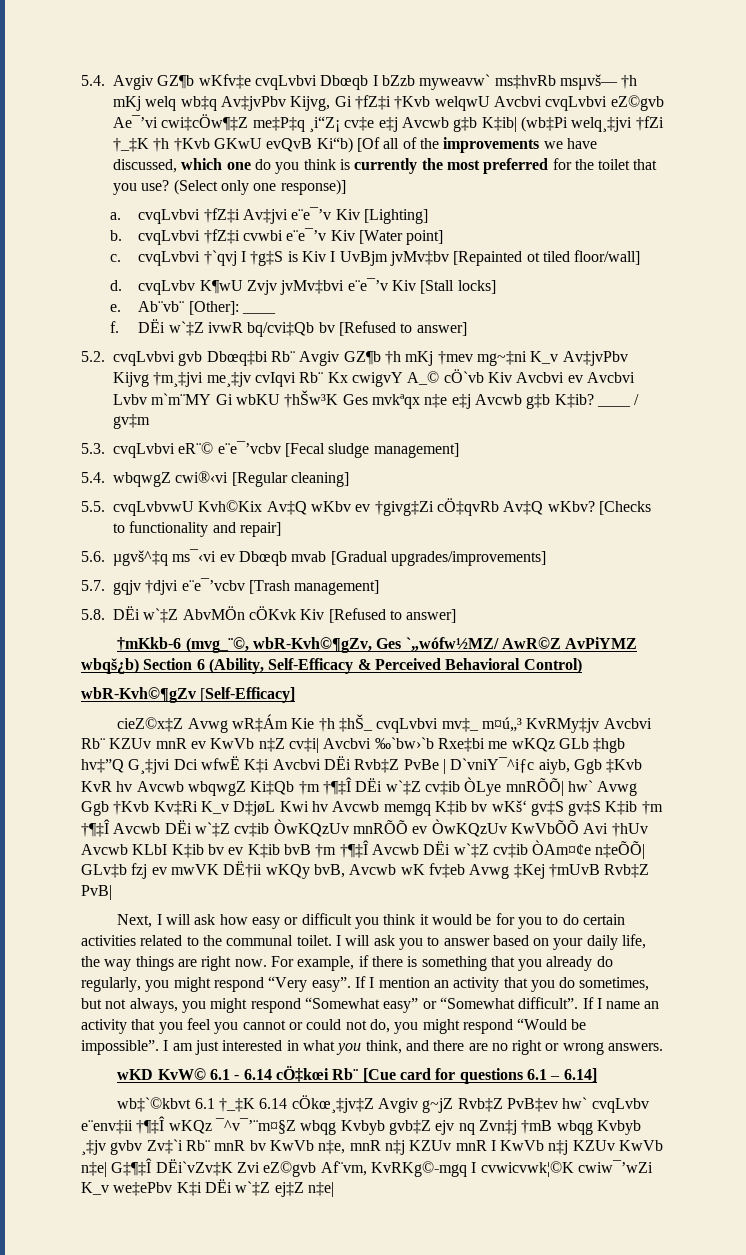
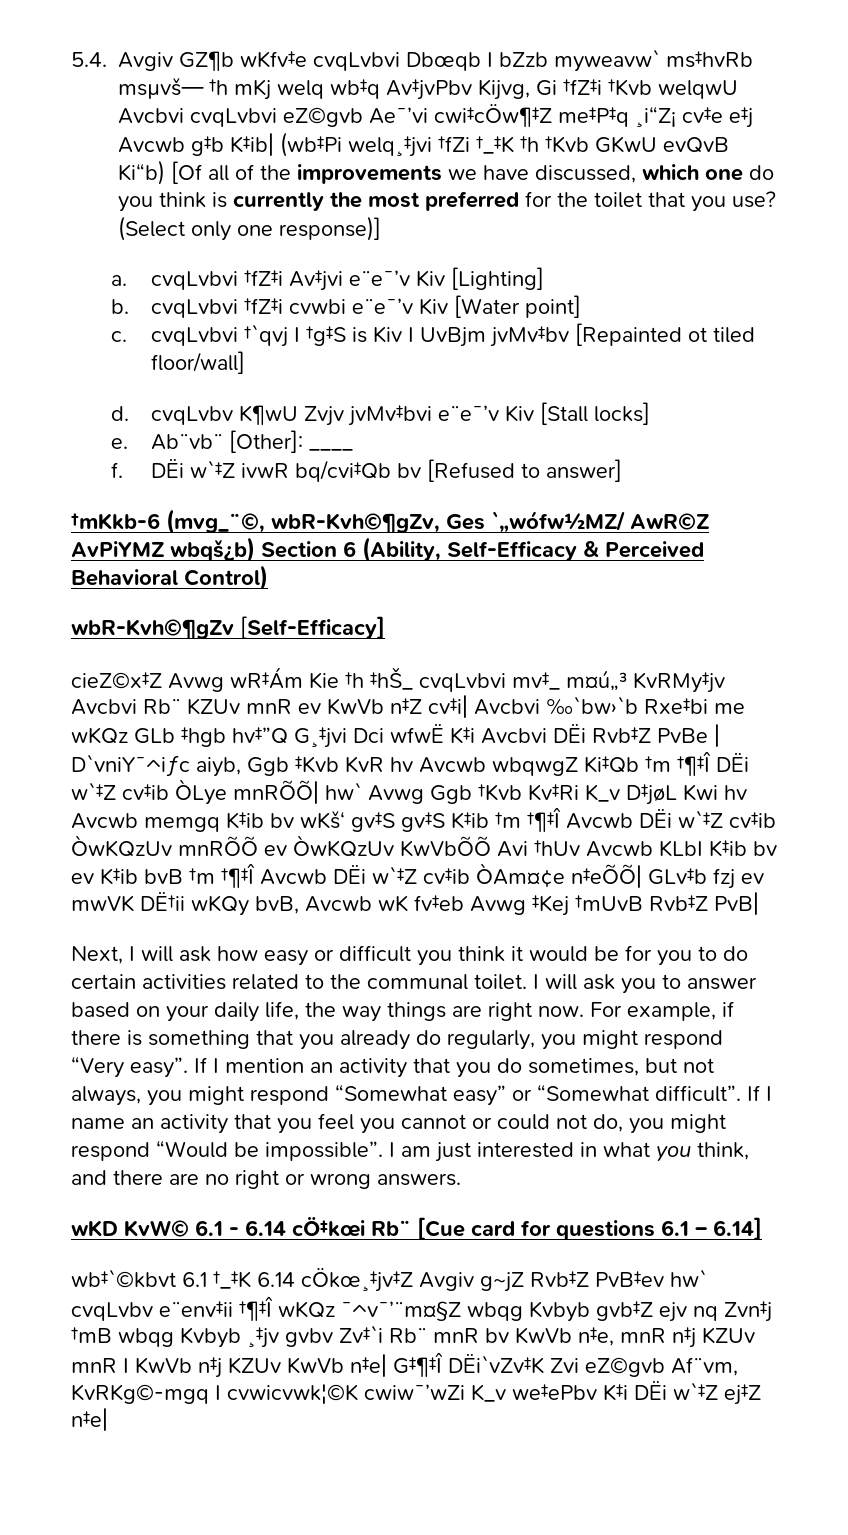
- 5.2. cvqLvbvi gvb Dbœq‡bi Rb¨ Avgiv GZ¶b †h mKj †mev mg~‡ni K_v Av‡jvPbv Kijvg †m¸‡jvi me¸‡jv cvIqvi Rb¨ Kx cwigvY A_© cÖ`vb Kiv Avcbvi ev Avcbvi Lvbv m`m¨MY Gi wbKU †hŠw³K Ges mvkªqx n‡e e‡j Avcwb g‡b K‡ib? ____ / gv‡m
- 5.3. cvqLvbvi eR¨© e¨e¯’vcbv [Fecal sludge management]
- 5.4. wbqwgZ cwi®‹vi [Regular cleaning]
- 5.5. cvqLvbvwU Kvh©Kix Av‡Q wKbv ev †givg‡Zi cÖ‡qvRb Av‡Q wKbv? [Checks to functionality and repair]
- 5.6. µgvš^‡q ms¯‹vi ev Dbœqb mvab [Gradual upgrades/improvements]
- 5.7. gqjv †djvi e¨e¯’vcbv [Trash management]
- 5.8. DËi w`‡Z AbvMÖn cÖKvk Kiv [Refused to answer]

